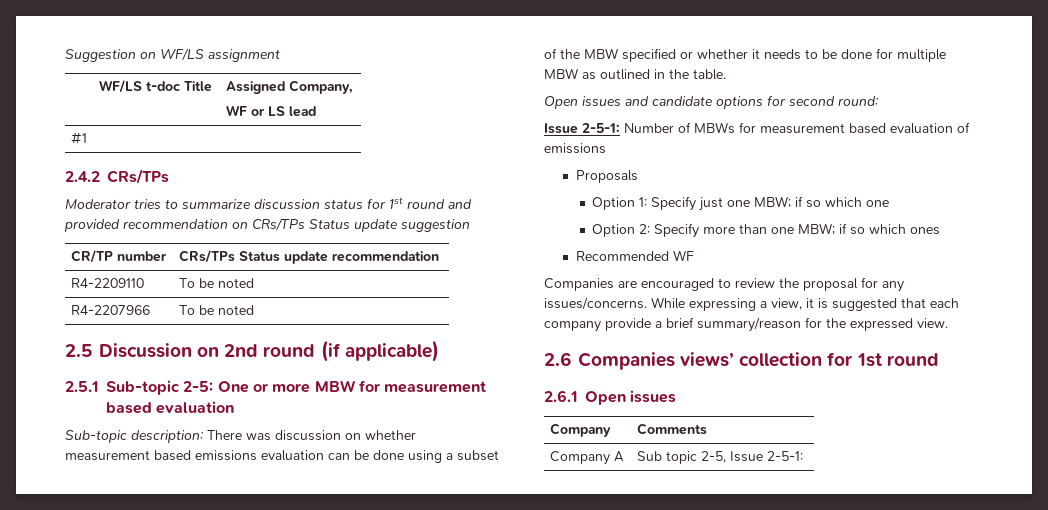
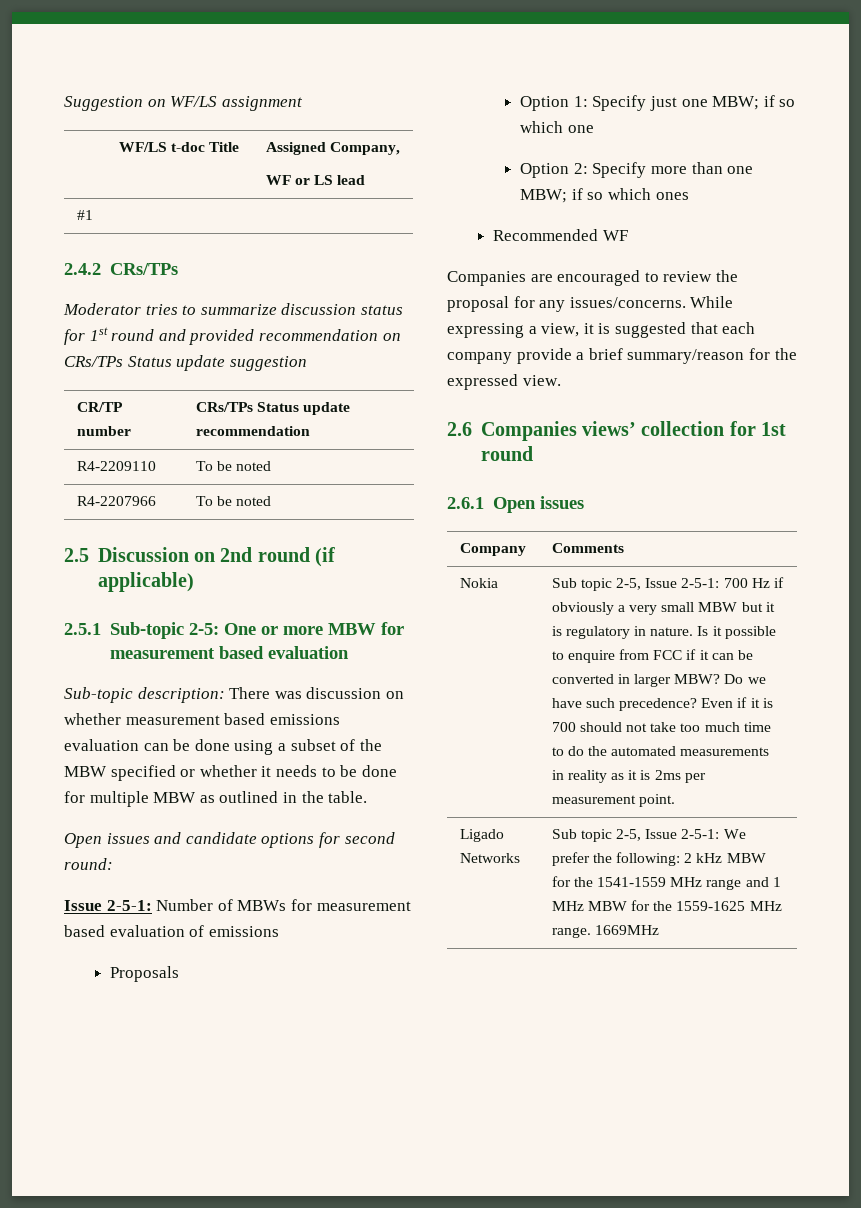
- Company A | Sub topic 2-5, Issue 2-5-1:
+ Nokia | Sub topic 2-5, Issue 2-5-1: 700 Hz if obviously a very small MBW but it is regulatory in nature. Is it possible to enquire from FCC if it can be converted in larger MBW? Do we have such precedence? Even if it is 700 should not take too much time to do the automated measurements in reality as it is 2ms per measurement point.
+ Ligado Networks | Sub topic 2-5, Issue 2-5-1: We prefer the following: 2 kHz MBW for the 1541-1559 MHz range and 1 MHz MBW for the 1559-1625 MHz range. 1669MHz

